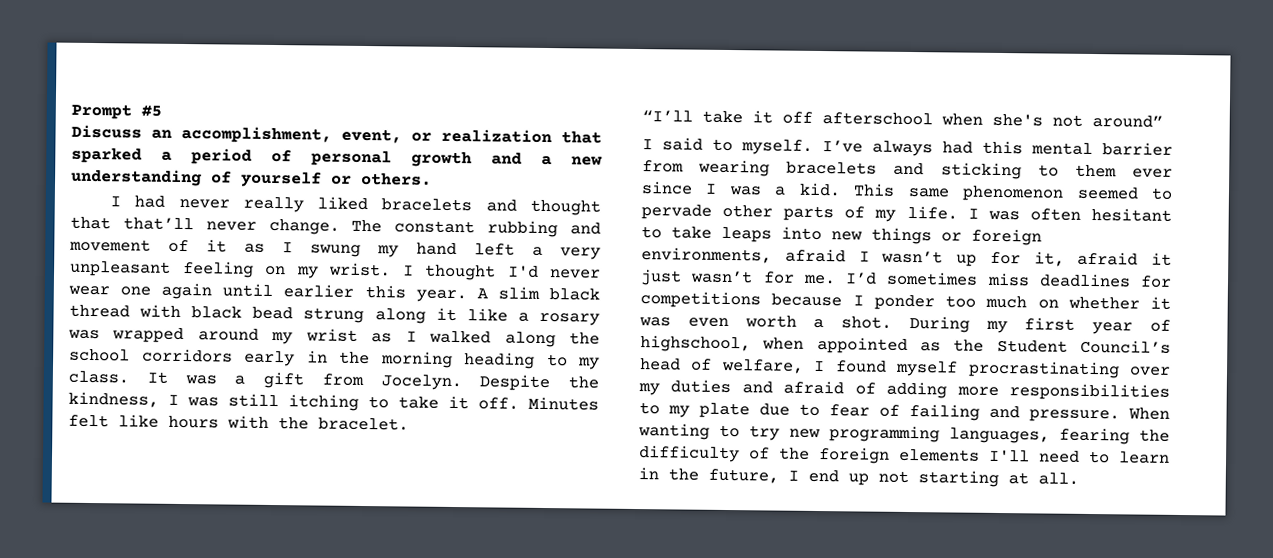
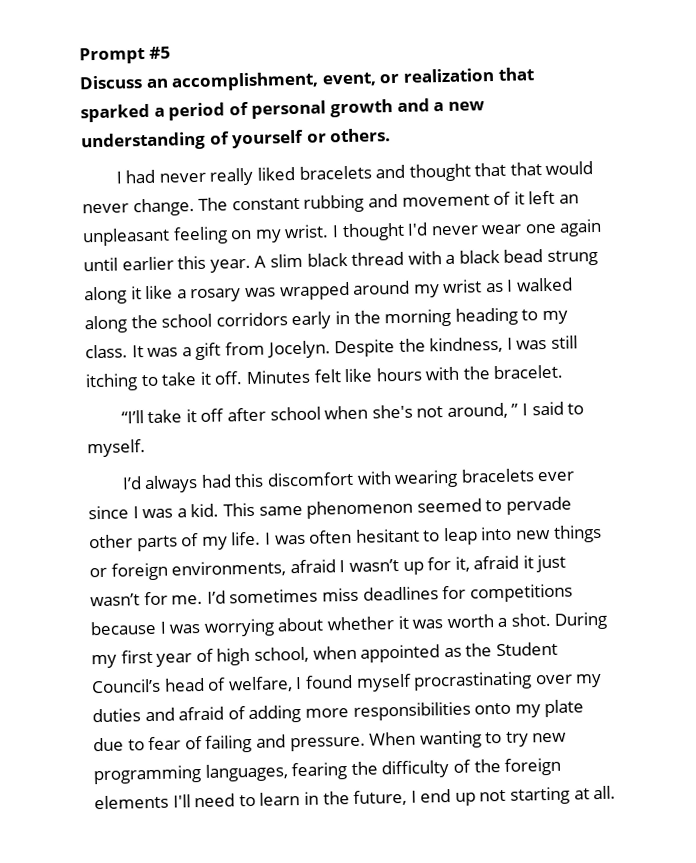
- I had never really liked bracelets and thought that that’ll never change.
+ I had never really liked bracelets and thought that that would never change.
- The constant rubbing and movement of it as I swung my hand left a very unpleasant feeling on my wrist.
+ The constant rubbing and movement of it left an unpleasant feeling on my wrist.
- A slim black thread with black bead strung along it like a rosary was wrapped around my wrist as I walked along the school corridors early in the morning heading to my class.
+ A slim black thread with a black bead strung along it like a rosary was wrapped around my wrist as I walked along the school corridors early in the morning heading to my class.
- “I’ll take it off afterschool when she's not around”
- I said to myself. I’ve always had this mental barrier from wearing bracelets and sticking to them ever since I was a kid.
+ “I’ll take it off after school when she's not around, ” I said to myself.
+ I’d always had this discomfort with wearing bracelets ever since I was a kid.
- I was often hesitant to take leaps into new things or foreign environments, afraid I wasn’t up for it, afraid it just wasn’t for me.
+ I was often hesitant to leap into new things or foreign environments, afraid I wasn’t up for it, afraid it just wasn’t for me.
- I’d sometimes miss deadlines for competitions because I ponder too much on whether it was even worth a shot.
+ I’d sometimes miss deadlines for competitions because I was worrying about whether it was worth a shot.
- During my first year of highschool, when appointed as the Student Council’s head of welfare, I found myself procrastinating over my duties and afraid of adding more responsibilities to my plate due to fear of failing and pressure.
+ During my first year of high school, when appointed as the Student Council’s head of welfare, I found myself procrastinating over my duties and afraid of adding more responsibilities onto my plate due to fear of failing and pressure.

